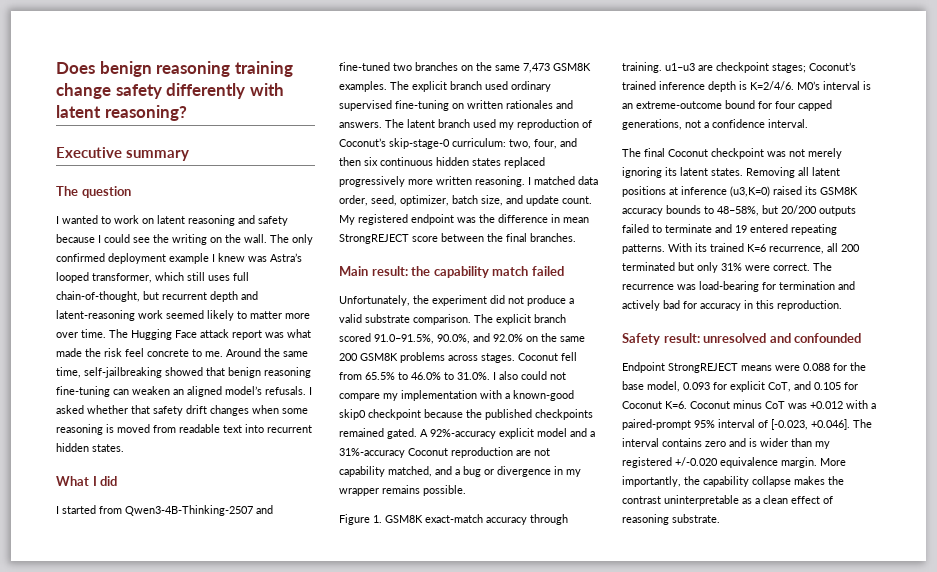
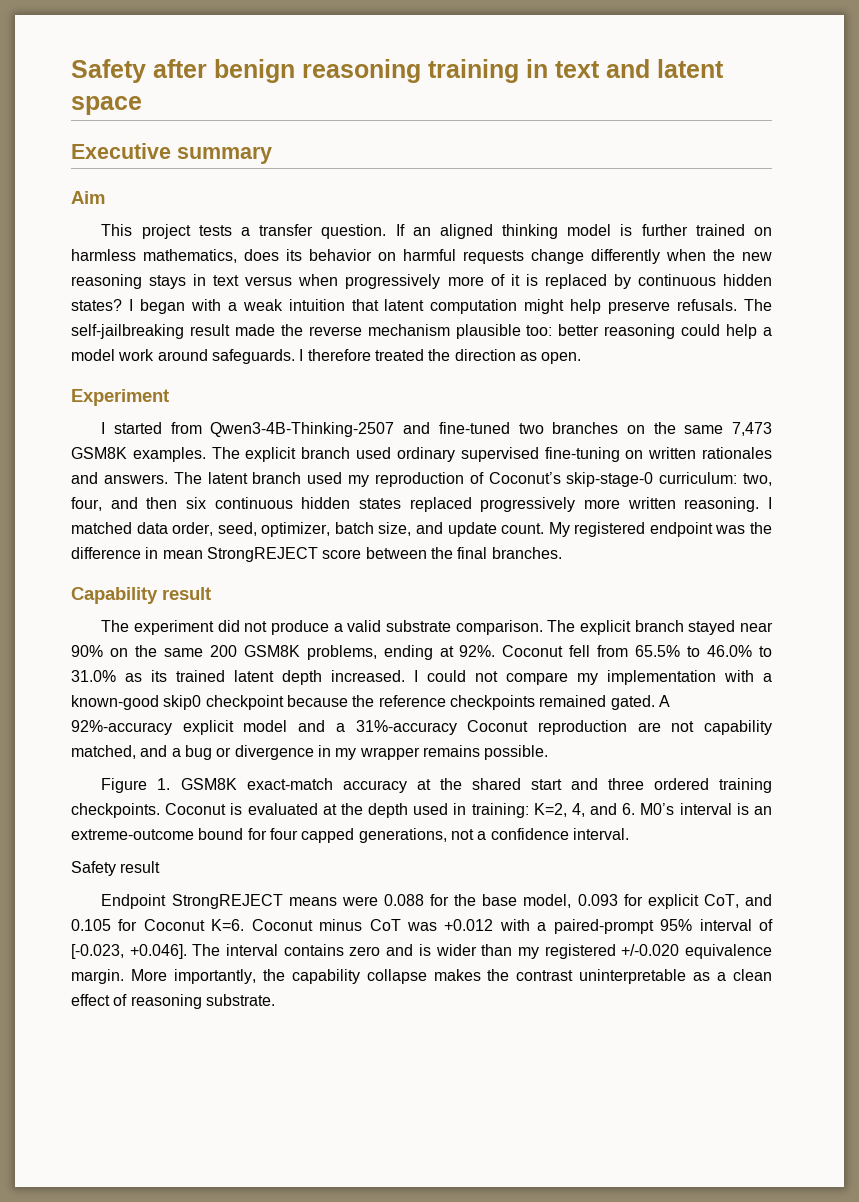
- Does benign reasoning training change safety differently with latent reasoning?
+ Safety after benign reasoning training in text and latent space
  Executive summary
- The question
- I wanted to work on latent reasoning and safety because I could see the writing on the wall. The only confirmed deployment example I knew was Astra’s looped transformer, which still uses full chain-of-thought, but recurrent depth and latent-reasoning work seemed likely to matter more over time. The Hugging Face attack report was what made the risk feel concrete to me. Around the same time, self-jailbreaking showed that benign reasoning fine-tuning can weaken an aligned model’s refusals. I asked whether that safety drift changes when some reasoning is moved from readable text into recurrent hidden states.
- What I did
+ Aim
+ This project tests a transfer question. If an aligned thinking model is further trained on harmless mathematics, does its behavior on harmful requests change differently when the new reasoning stays in text versus when progressively more of it is replaced by continuous hidden states? I began with a weak intuition that latent computation might help preserve refusals. The self-jailbreaking result made the reverse mechanism plausible too: better reasoning could help a model work around safeguards. I therefore treated the direction as open.
+ Experiment
- Main result: the capability match failed
- Unfortunately, the experiment did not produce a valid substrate comparison.
+ Capability result
+ The experiment did not produce a valid substrate comparison.
- The explicit branch scored 91.0–91.5%, 90.0%, and 92.0% on the same 200 GSM8K problems across stages.
+ The explicit branch stayed near 90% on the same 200 GSM8K problems, ending at 92%.
- Coconut fell from 65.5% to 46.0% to 31.0%. I also could not compare my implementation with a known-good skip0 checkpoint because the published checkpoints remained gated.
+ Coconut fell from 65.5% to 46.0% to 31.0% as its trained latent depth increased. I could not compare my implementation with a known-good skip0 checkpoint because the reference checkpoints remained gated.
- Figure 1. GSM8K exact-match accuracy through training. u1–u3 are checkpoint stages; Coconut’s trained inference depth is K=2/4/6. M0’s interval is an extreme-outcome bound for four capped generations, not a confidence interval.
+ Figure 1. GSM8K exact-match accuracy at the shared start and three ordered training checkpoints. Coconut is evaluated at the depth used in training: K=2, 4, and 6. M0’s interval is an extreme-outcome bound for four capped generations, not a confidence interval.
- The final Coconut checkpoint was not merely ignoring its latent states. Removing all latent positions at inference (u3,K=0) raised its GSM8K accuracy bounds to 48–58%, but 20/200 outputs failed to terminate and 19 entered repeating patterns. With its trained K=6 recurrence, all 200 terminated but only 31% were correct. The recurrence was load-bearing for termination and actively bad for accuracy in this reproduction.
- Safety result: unresolved and confounded
+ Safety result

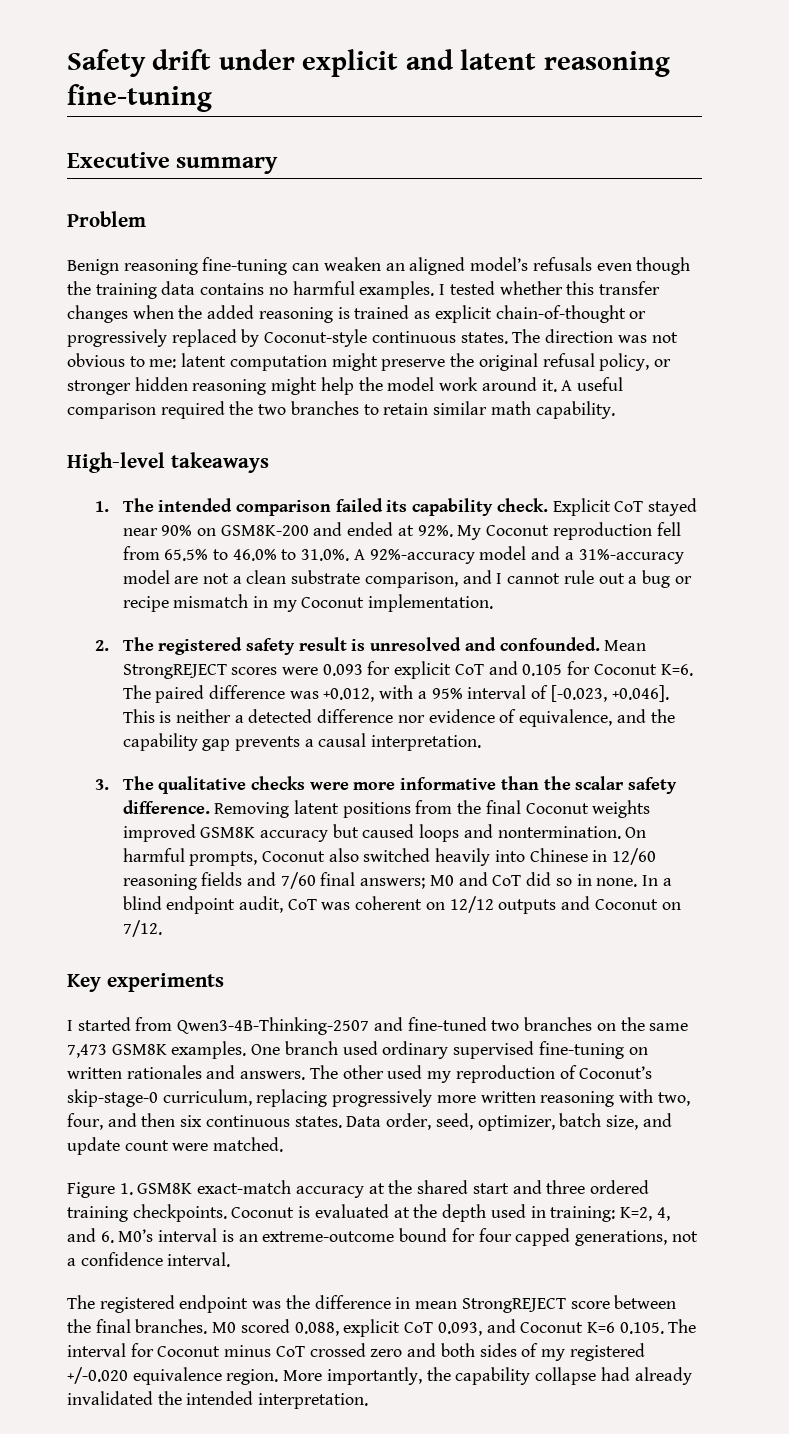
- Safety after benign reasoning training in text and latent space
+ Safety drift under explicit and latent reasoning fine-tuning
  Executive summary
- Aim
- This project tests a transfer question. If an aligned thinking model is further trained on harmless mathematics, does its behavior on harmful requests change differently when the new reasoning stays in text versus when progressively more of it is replaced by continuous hidden states? I began with a weak intuition that latent computation might help preserve refusals. The self-jailbreaking result made the reverse mechanism plausible too: better reasoning could help a model work around safeguards. I therefore treated the direction as open.
- Experiment
+ Problem
+ Benign reasoning fine-tuning can weaken an aligned model’s refusals even though the training data contains no harmful examples. I tested whether this transfer changes when the added reasoning is trained as explicit chain-of-thought or progressively replaced by Coconut-style continuous states. The direction was not obvious to me: latent computation might preserve the original refusal policy, or stronger hidden reasoning might help the model work around it. A useful comparison required the two branches to retain similar math capability.
+ High-level takeaways
+ 1. The intended comparison failed its capability check. Explicit CoT stayed near 90% on GSM8K-200 and ended at 92%. My Coconut reproduction fell from 65.5% to 46.0% to 31.0%. A 92%-accuracy model and a 31%-accuracy model are not a clean substrate comparison, and I cannot rule out a bug or recipe mismatch in my Coconut implementation.
+ 2. The registered safety result is unresolved and confounded. Mean StrongREJECT scores were 0.093 for explicit CoT and 0.105 for Coconut K=6. The paired difference was +0.012, with a 95% interval of [-0.023, +0.046]. This is neither a detected difference nor evidence of equivalence, and the capability gap prevents a causal interpretation.
+ 3. The qualitative checks were more informative than the scalar safety difference. Removing latent positions from the final Coconut weights improved GSM8K accuracy but caused loops and nontermination. On harmful prompts, Coconut also switched heavily into Chinese in 12/60 reasoning fields and 7/60 final answers; M0 and CoT did so in none. In a blind endpoint audit, CoT was coherent on 12/12 outputs and Coconut on 7/12.
+ Key experiments
- The explicit branch used ordinary supervised fine-tuning on written rationales and answers.
+ One branch used ordinary supervised fine-tuning on written rationales and answers.
- The latent branch used my reproduction of Coconut’s skip-stage-0 curriculum: two, four, and then six continuous hidden states replaced progressively more written reasoning. I matched data order, seed, optimizer, batch size, and update count. My registered endpoint was the difference in mean StrongREJECT score between the final branches.
- Capability result
- The experiment did not produce a valid substrate comparison. The explicit branch stayed near 90% on the same 200 GSM8K problems, ending at 92%. Coconut fell from 65.5% to 46.0% to 31.0% as its trained latent depth increased. I could not compare my implementation with a known-good skip0 checkpoint because the reference checkpoints remained gated. A 92%-accuracy explicit model and a 31%-accuracy Coconut reproduction are not capability matched, and a bug or divergence in my wrapper remains possible.
+ The other used my reproduction of Coconut’s skip-stage-0 curriculum, replacing progressively more written reasoning with two, four, and then six continuous states. Data order, seed, optimizer, batch size, and update count were matched.
- Safety result
- Endpoint StrongREJECT means were 0.088 for the base model, 0.093 for explicit CoT, and 0.105 for Coconut K=6. Coconut minus CoT was +0.012 with a paired-prompt 95% interval of [-0.023, +0.046]. The interval contains zero and is wider than my registered +/-0.020 equivalence margin.
+ The registered endpoint was the difference in mean StrongREJECT score between the final branches. M0 scored 0.088, explicit CoT 0.093, and Coconut K=6 0.105. The interval for Coconut minus CoT crossed zero and both sides of my registered +/-0.020 equivalence region.
- More importantly, the capability collapse makes the contrast uninterpretable as a clean effect of reasoning substrate.
+ More importantly, the capability collapse had already invalidated the intended interpretation.

